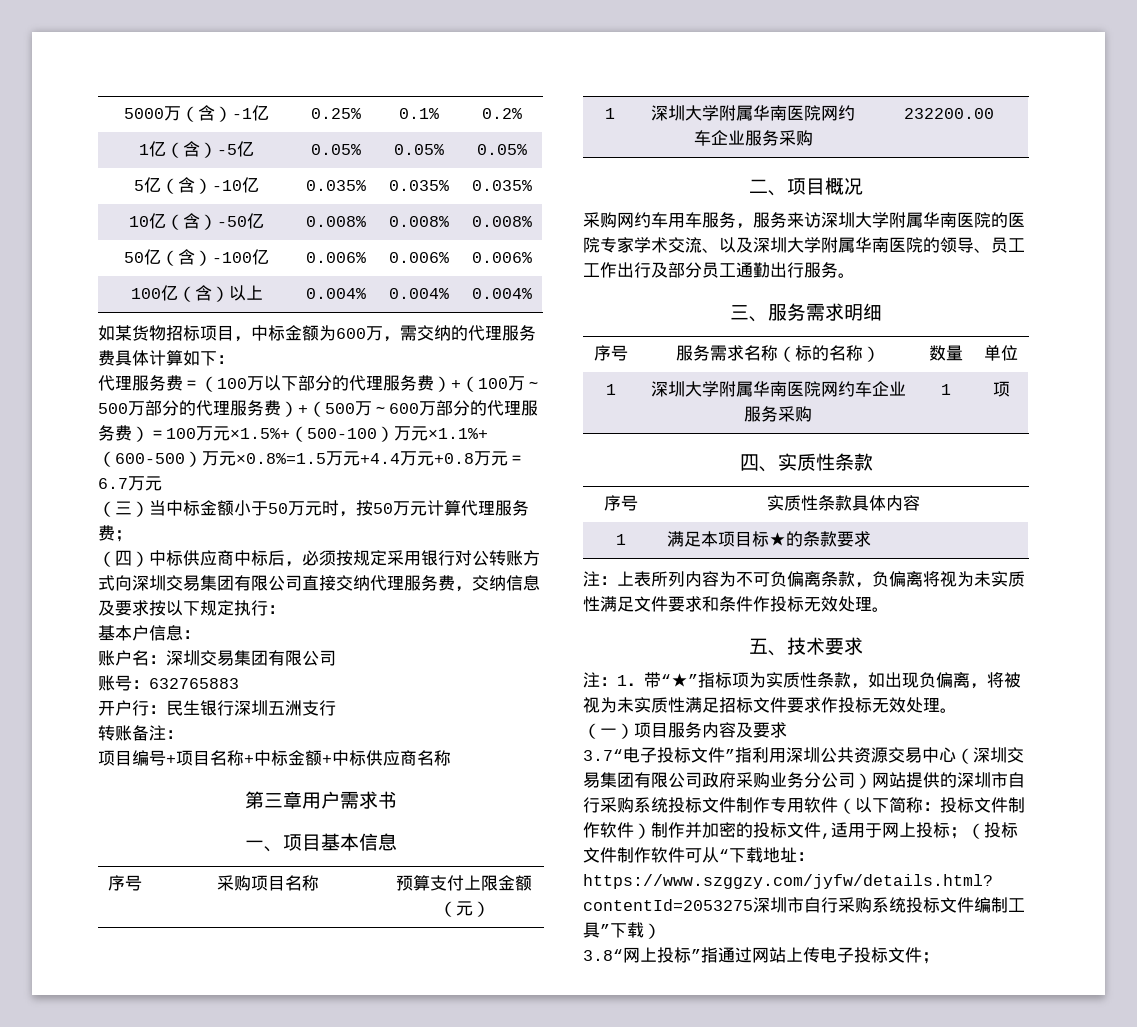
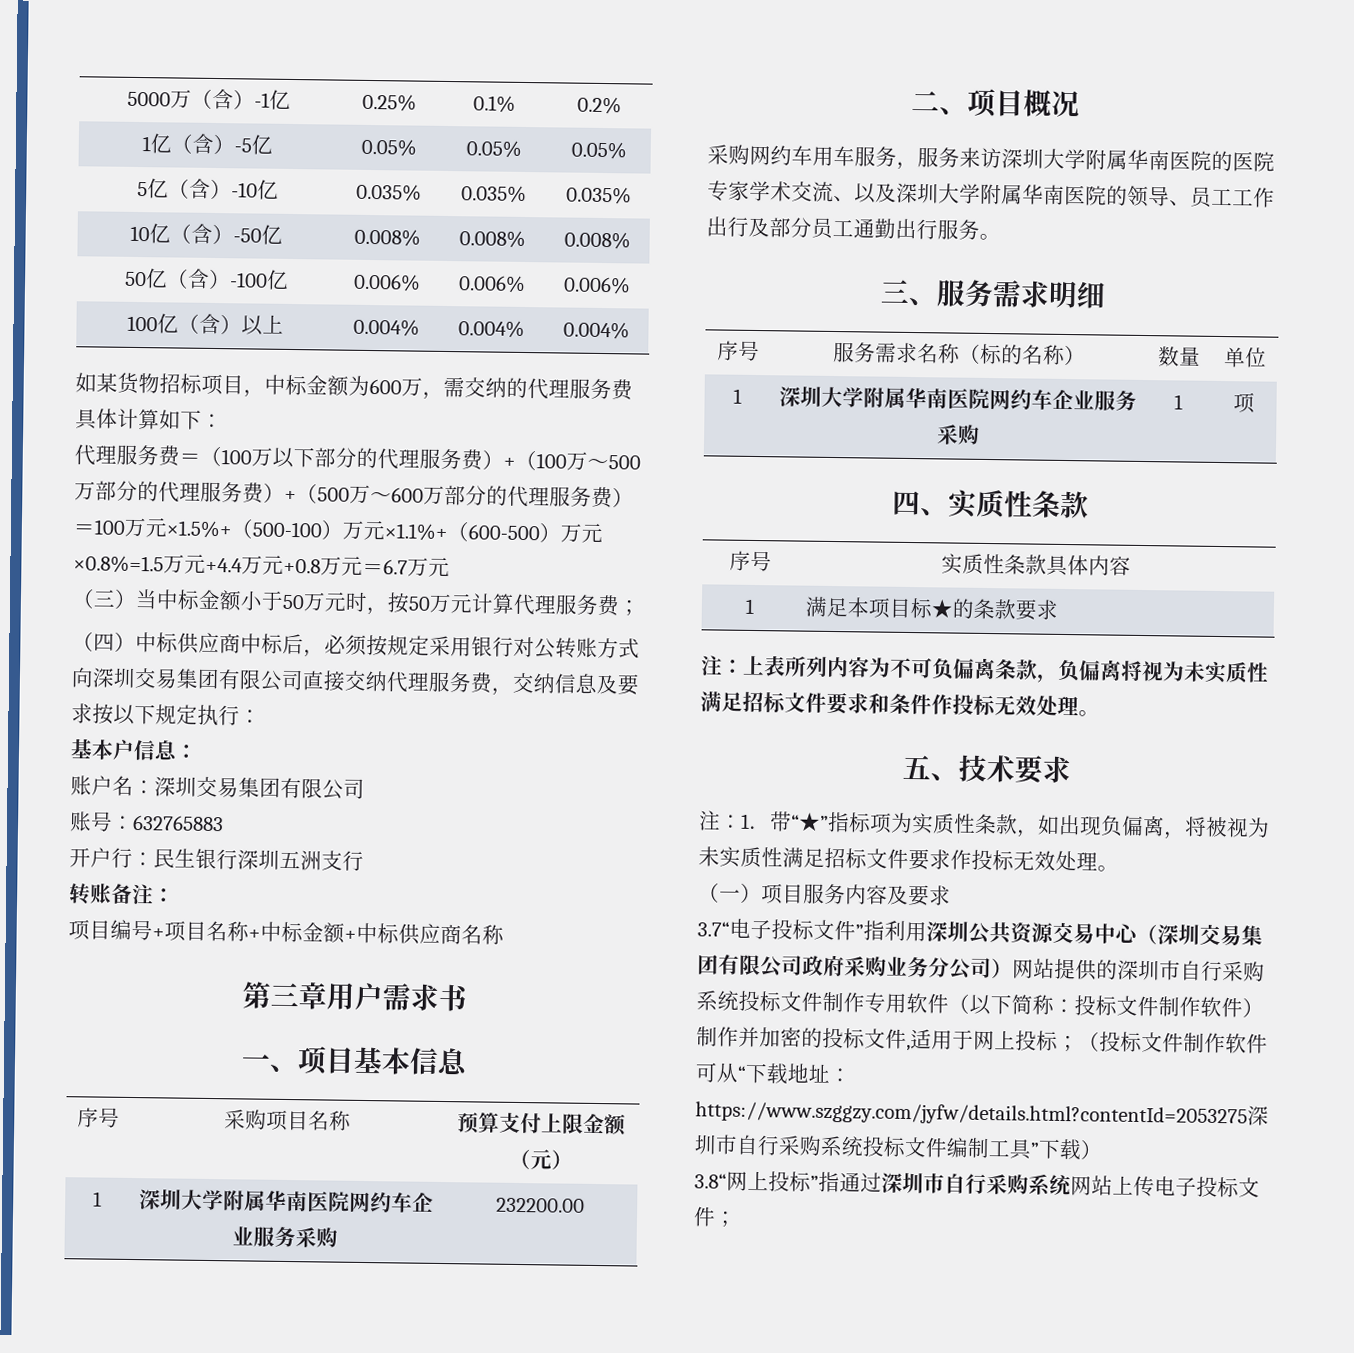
- 注：上表所列内容为不可负偏离条款，负偏离将视为未实质性满足文件要求和条件作投标无效处理。
+ 注：上表所列内容为不可负偏离条款，负偏离将视为未实质性满足招标文件要求和条件作投标无效处理。
- 3.8“网上投标”指通过网站上传电子投标文件；
+ 3.8“网上投标”指通过深圳市自行采购系统网站上传电子投标文件；

